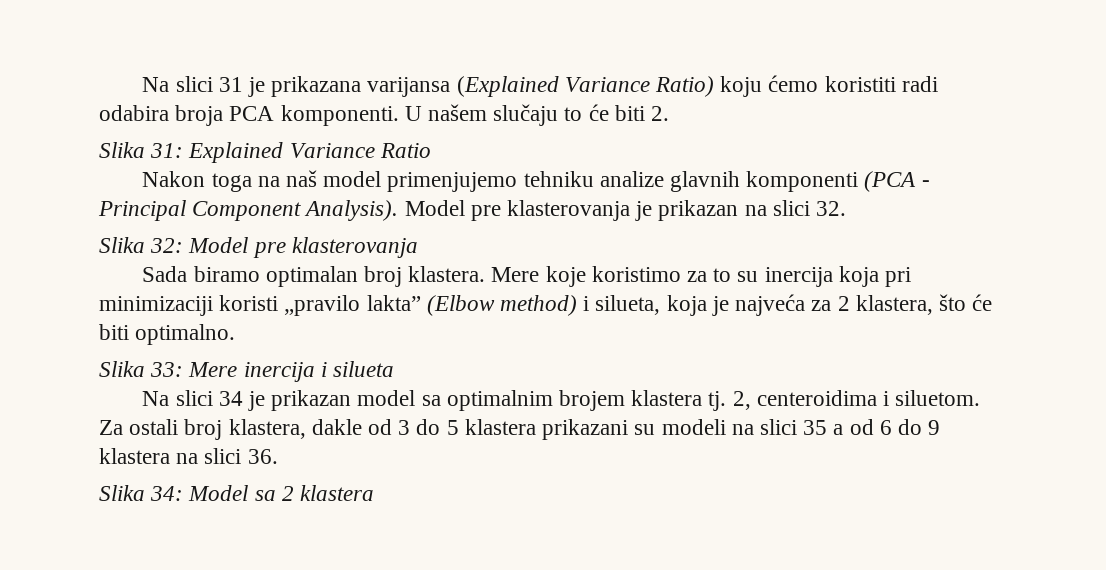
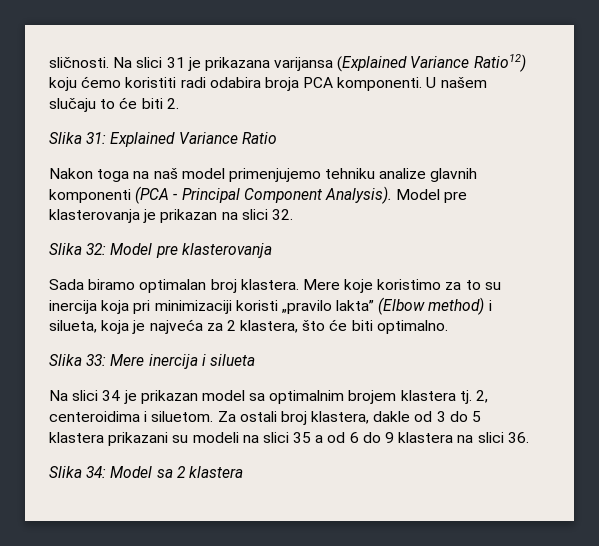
+ sličnosti.
- Na slici 31 je prikazana varijansa (Explained Variance Ratio) koju ćemo koristiti radi odabira broja PCA komponenti.
+ Na slici 31 je prikazana varijansa (Explained Variance Ratio12) koju ćemo koristiti radi odabira broja PCA komponenti.

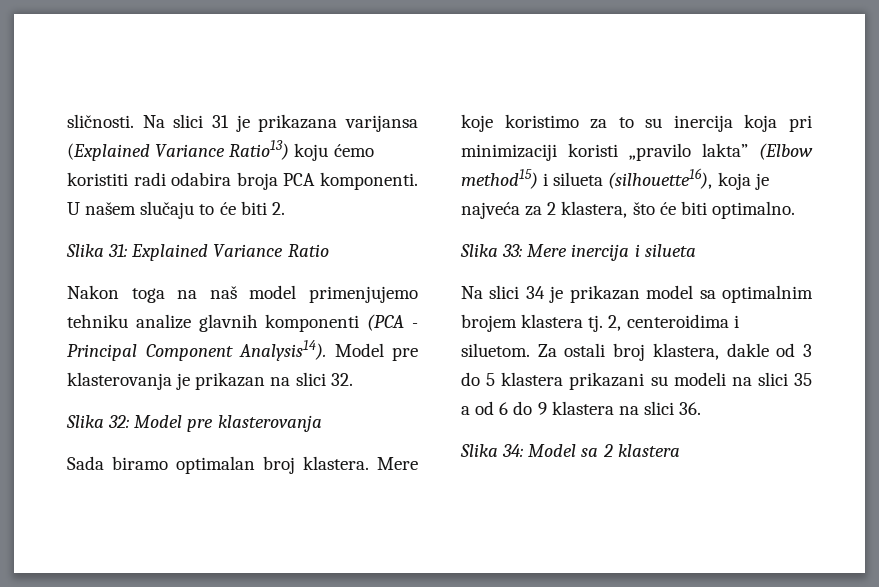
- Na slici 31 je prikazana varijansa (Explained Variance Ratio12) koju ćemo koristiti radi odabira broja PCA komponenti.
+ Na slici 31 je prikazana varijansa (Explained Variance Ratio13) koju ćemo koristiti radi odabira broja PCA komponenti.
- Nakon toga na naš model primenjujemo tehniku analize glavnih komponenti (PCA - Principal Component Analysis).
+ Nakon toga na naš model primenjujemo tehniku analize glavnih komponenti (PCA - Principal Component Analysis14).
- Mere koje koristimo za to su inercija koja pri minimizaciji koristi „pravilo lakta” (Elbow method) i silueta, koja je najveća za 2 klastera, što će biti optimalno.
+ Mere koje koristimo za to su inercija koja pri minimizaciji koristi „pravilo lakta” (Elbow method15) i silueta (silhouette16), koja je najveća za 2 klastera, što će biti optimalno.

